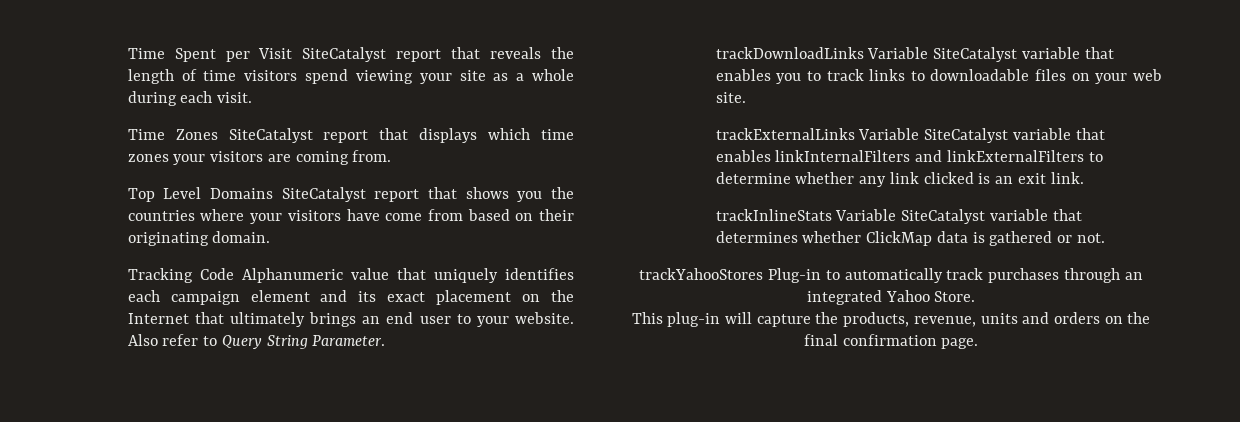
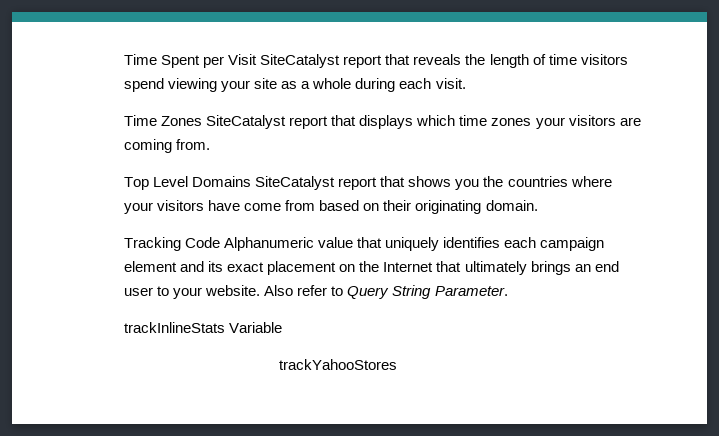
- trackDownloadLinks Variable SiteCatalyst variable that enables you to track links to downloadable files on your web site.
- trackExternalLinks Variable SiteCatalyst variable that enables linkInternalFilters and linkExternalFilters to determine whether any link clicked is an exit link.
- trackInlineStats Variable SiteCatalyst variable that determines whether ClickMap data is gathered or not.
- trackYahooStores Plug-in to automatically track purchases through an integrated Yahoo Store.
- This plug-in will capture the products, revenue, units and orders on the final confirmation page.
+ trackInlineStats Variable
+ trackYahooStores

